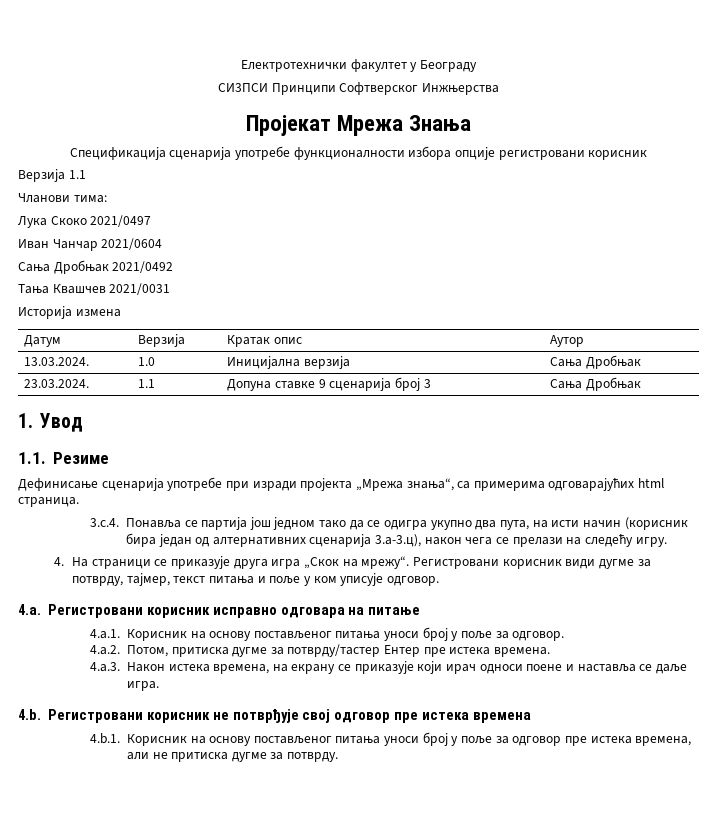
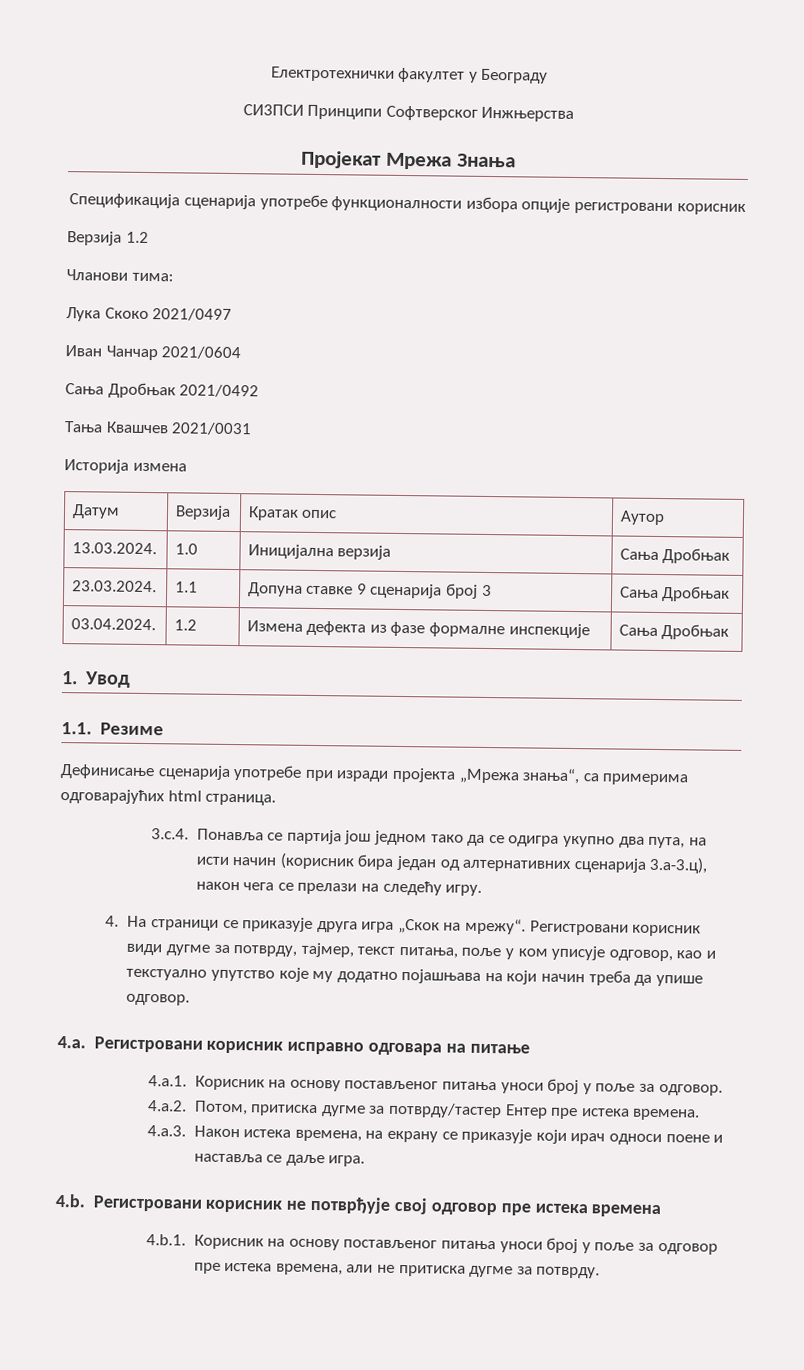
- Верзија 1.1
+ Верзија 1.2
+ 03.04.2024. | 1.2 | Измена дефекта из фазе формалне инспекције | Сања Дробњак
- Регистровани корисник види дугме за потврду, тајмер, текст питања и поље у ком уписује одговор.
+ Регистровани корисник види дугме за потврду, тајмер, текст питања, поље у ком уписује одговор, као и текстуално упутство које му додатно појашњава на који начин треба да упише одговор.

